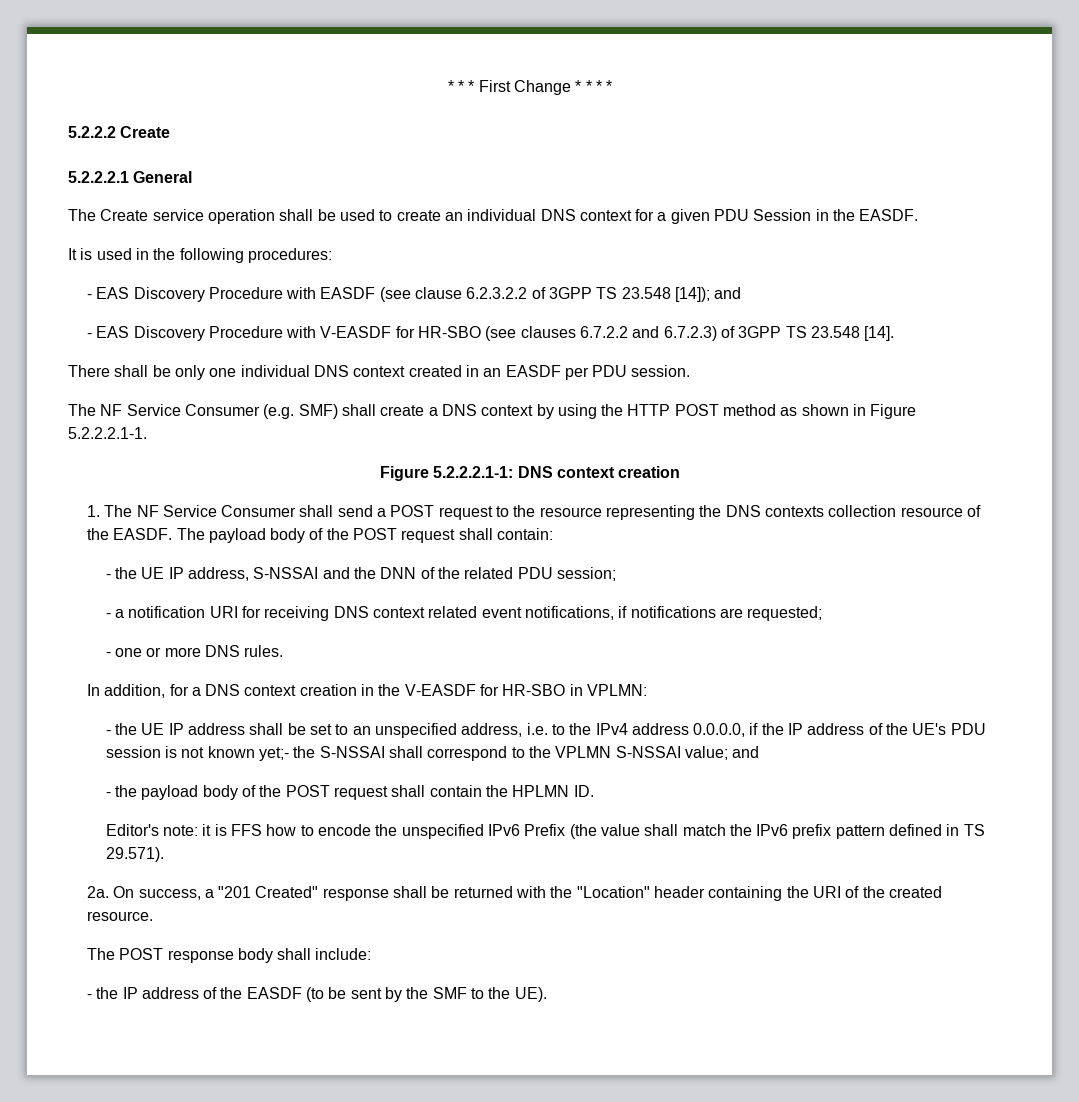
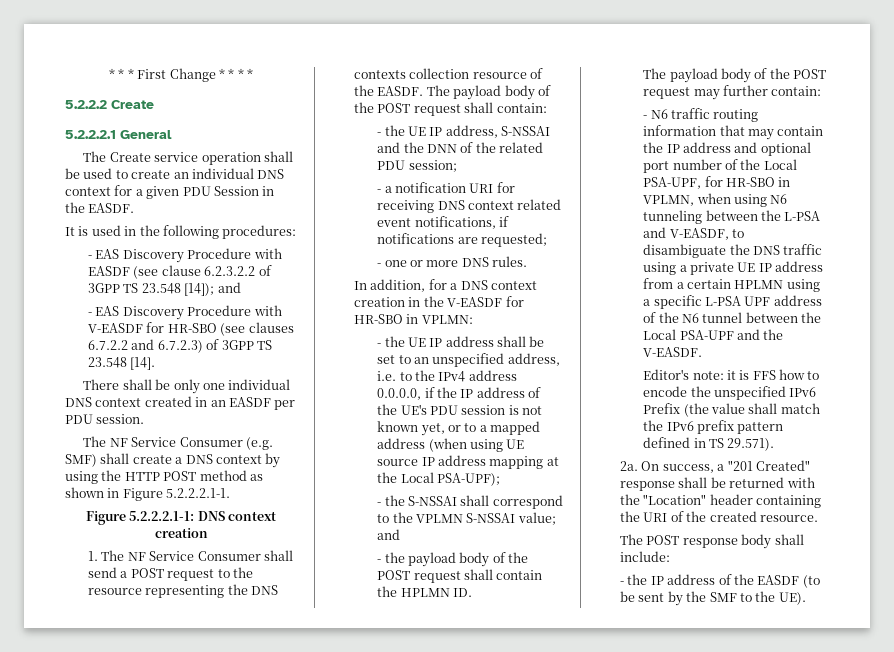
- - the UE IP address shall be set to an unspecified address, i.e. to the IPv4 address 0.0.0.0, if the IP address of the UE's PDU session is not known yet;- the S-NSSAI shall correspond to the VPLMN S-NSSAI value; and
+ - the UE IP address shall be set to an unspecified address, i.e. to the IPv4 address 0.0.0.0, if the IP address of the UE's PDU session is not known yet, or to a mapped address (when using UE source IP address mapping at the Local PSA-UPF);
+ - the S-NSSAI shall correspond to the VPLMN S-NSSAI value; and
+ The payload body of the POST request may further contain:
+ - N6 traffic routing information that may contain the IP address and optional port number of the Local PSA-UPF, for HR-SBO in VPLMN, when using N6 tunneling between the L-PSA and V-EASDF, to disambiguate the DNS traffic using a private UE IP address from a certain HPLMN using a specific L-PSA UPF address of the N6 tunnel between the Local PSA-UPF and the V-EASDF.

